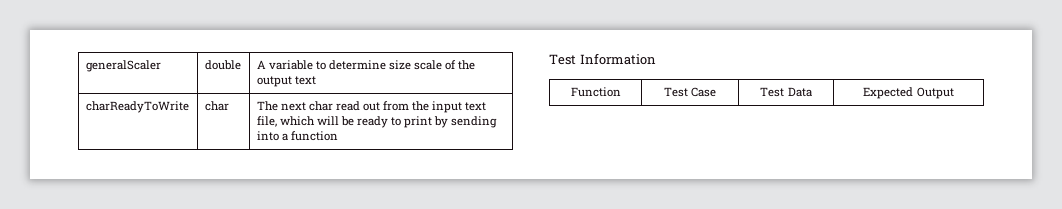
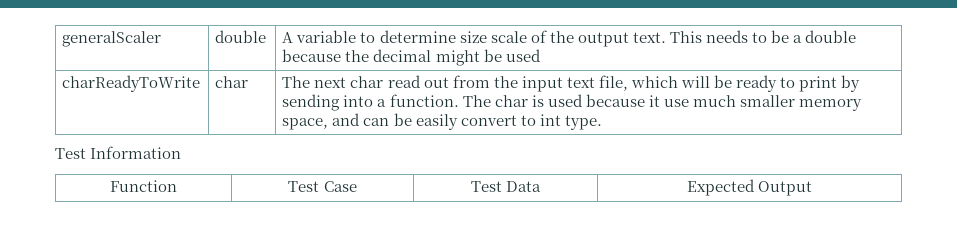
- generalScaler | double | A variable to determine size scale of the output text
+ generalScaler | double | A variable to determine size scale of the output text. This needs to be a double because the decimal might be used
- The next char read out from the input text file, which will be ready to print by sending into a function
+ The next char read out from the input text file, which will be ready to print by sending into a function. The char is used because it use much smaller memory space, and can be easily convert to int type.

